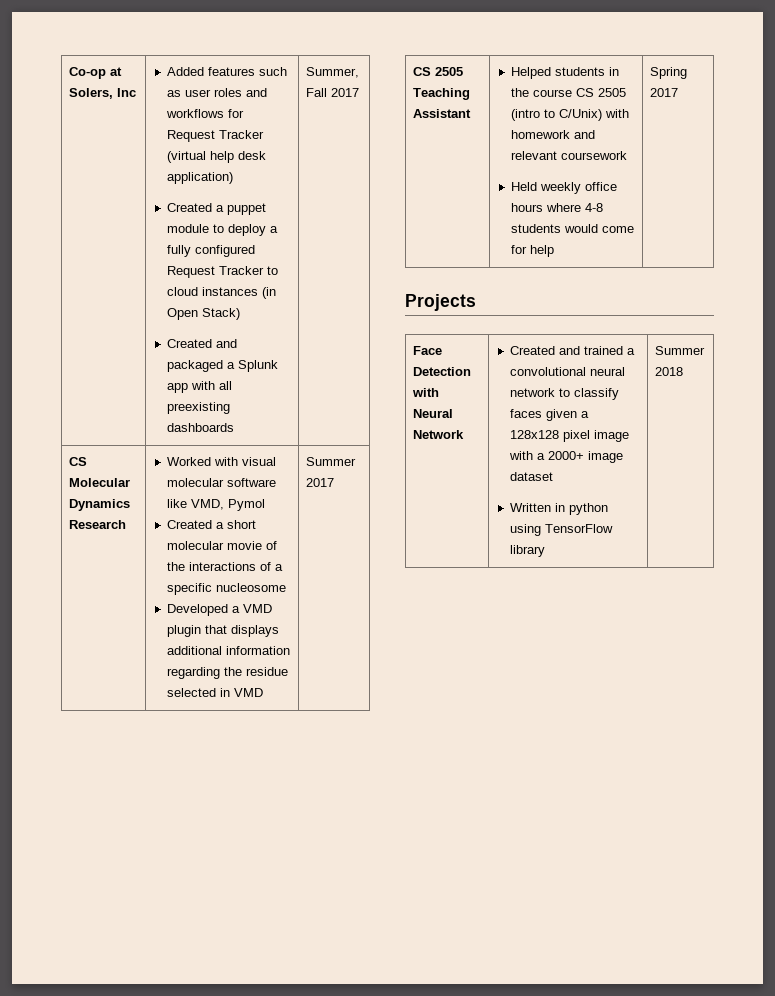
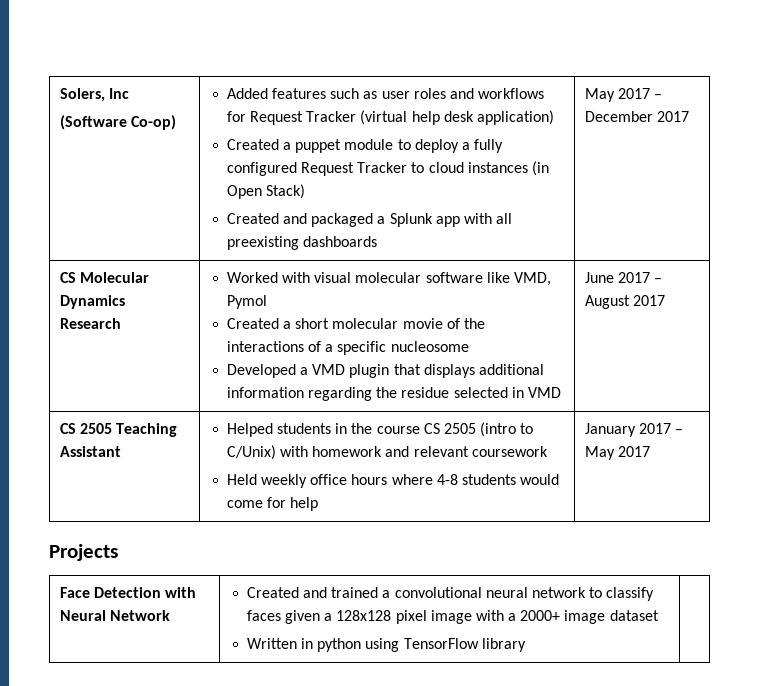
- Co-op at Solers, Inc
+ Solers, Inc
+ (Software Co-op)
- Summer, Fall 2017
+ May 2017 – December 2017
- Summer 2017
+ June 2017 – August 2017
  CS 2505 Teaching Assistant | Helped students in the course CS 2505 (intro to C/Unix) with homework and relevant coursework
- Held weekly office hours where 4-8 students would come for help | Spring 2017
+ Held weekly office hours where 4-8 students would come for help | January 2017 – May 2017
  Face Detection with Neural Network | Created and trained a convolutional neural network to classify faces given a 128x128 pixel image with a 2000+ image dataset
- Written in python using TensorFlow library | Summer 2018
+ Written in python using TensorFlow library |

